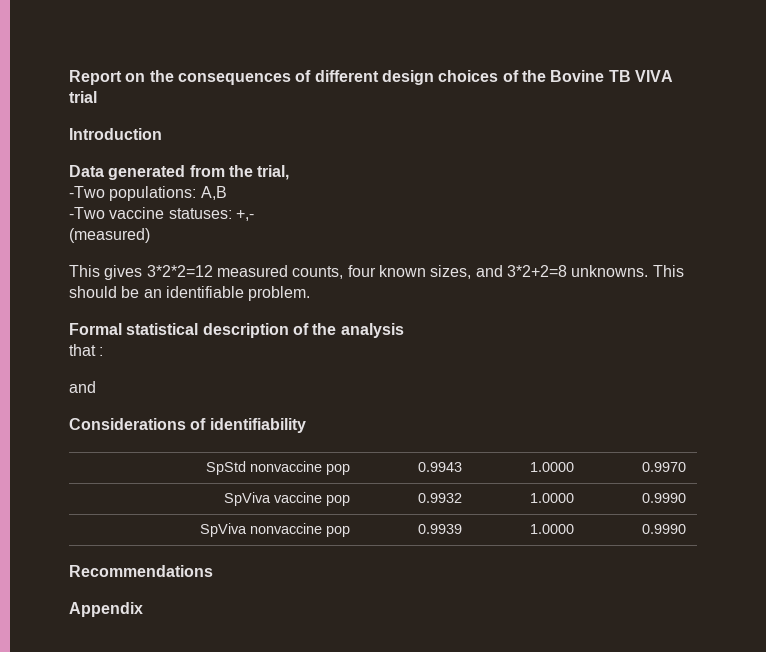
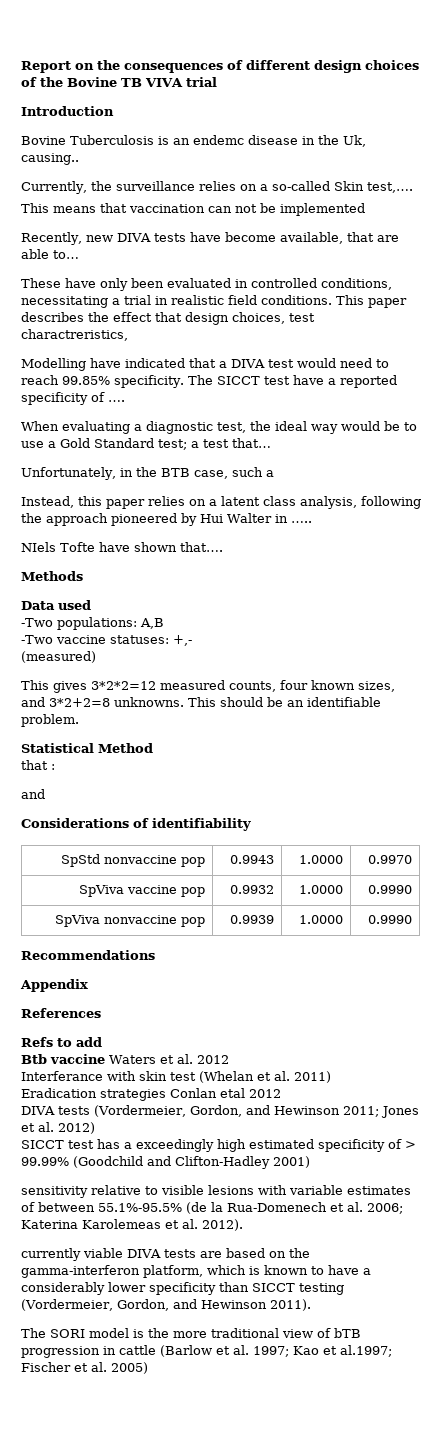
- Data generated from the trial,
+ Bovine Tuberculosis is an endemc disease in the Uk, causing..
+ Currently, the surveillance relies on a so-called Skin test,….
+ This means that vaccination can not be implemented
+ Recently, new DIVA tests have become available, that are able to…
+ These have only been evaluated in controlled conditions, necessitating a trial in realistic field conditions. This paper describes the effect that design choices, test charactreristics,
+ Modelling have indicated that a DIVA test would need to reach 99.85% specificity. The SICCT test have a reported specificity of ….
+ When evaluating a diagnostic test, the ideal way would be to use a Gold Standard test; a test that…
+ Unfortunately, in the BTB case, such a
+ Instead, this paper relies on a latent class analysis, following the approach pioneered by Hui Walter in …..
+ NIels Tofte have shown that….
+ Methods
+ Data used
- Formal statistical description of the analysis
+ Statistical Method
+ References
+ Refs to add
+ Btb vaccine Waters et al. 2012
+ Interferance with skin test (Whelan et al. 2011)
+ Eradication strategies Conlan etal 2012
+ DIVA tests (Vordermeier, Gordon, and Hewinson 2011; Jones et al. 2012)
+ SICCT test has a exceedingly high estimated specificity of > 99.99% (Goodchild and Clifton-Hadley 2001)
+ sensitivity relative to visible lesions with variable estimates of between 55.1%-95.5% (de la Rua-Domenech et al. 2006; Katerina Karolemeas et al. 2012).
+ currently viable DIVA tests are based on the gamma-interferon platform, which is known to have a considerably lower specificity than SICCT testing (Vordermeier, Gordon, and Hewinson 2011).
+ The SORI model is the more traditional view of bTB progression in cattle (Barlow et al. 1997; Kao et al.1997; Fischer et al. 2005)

